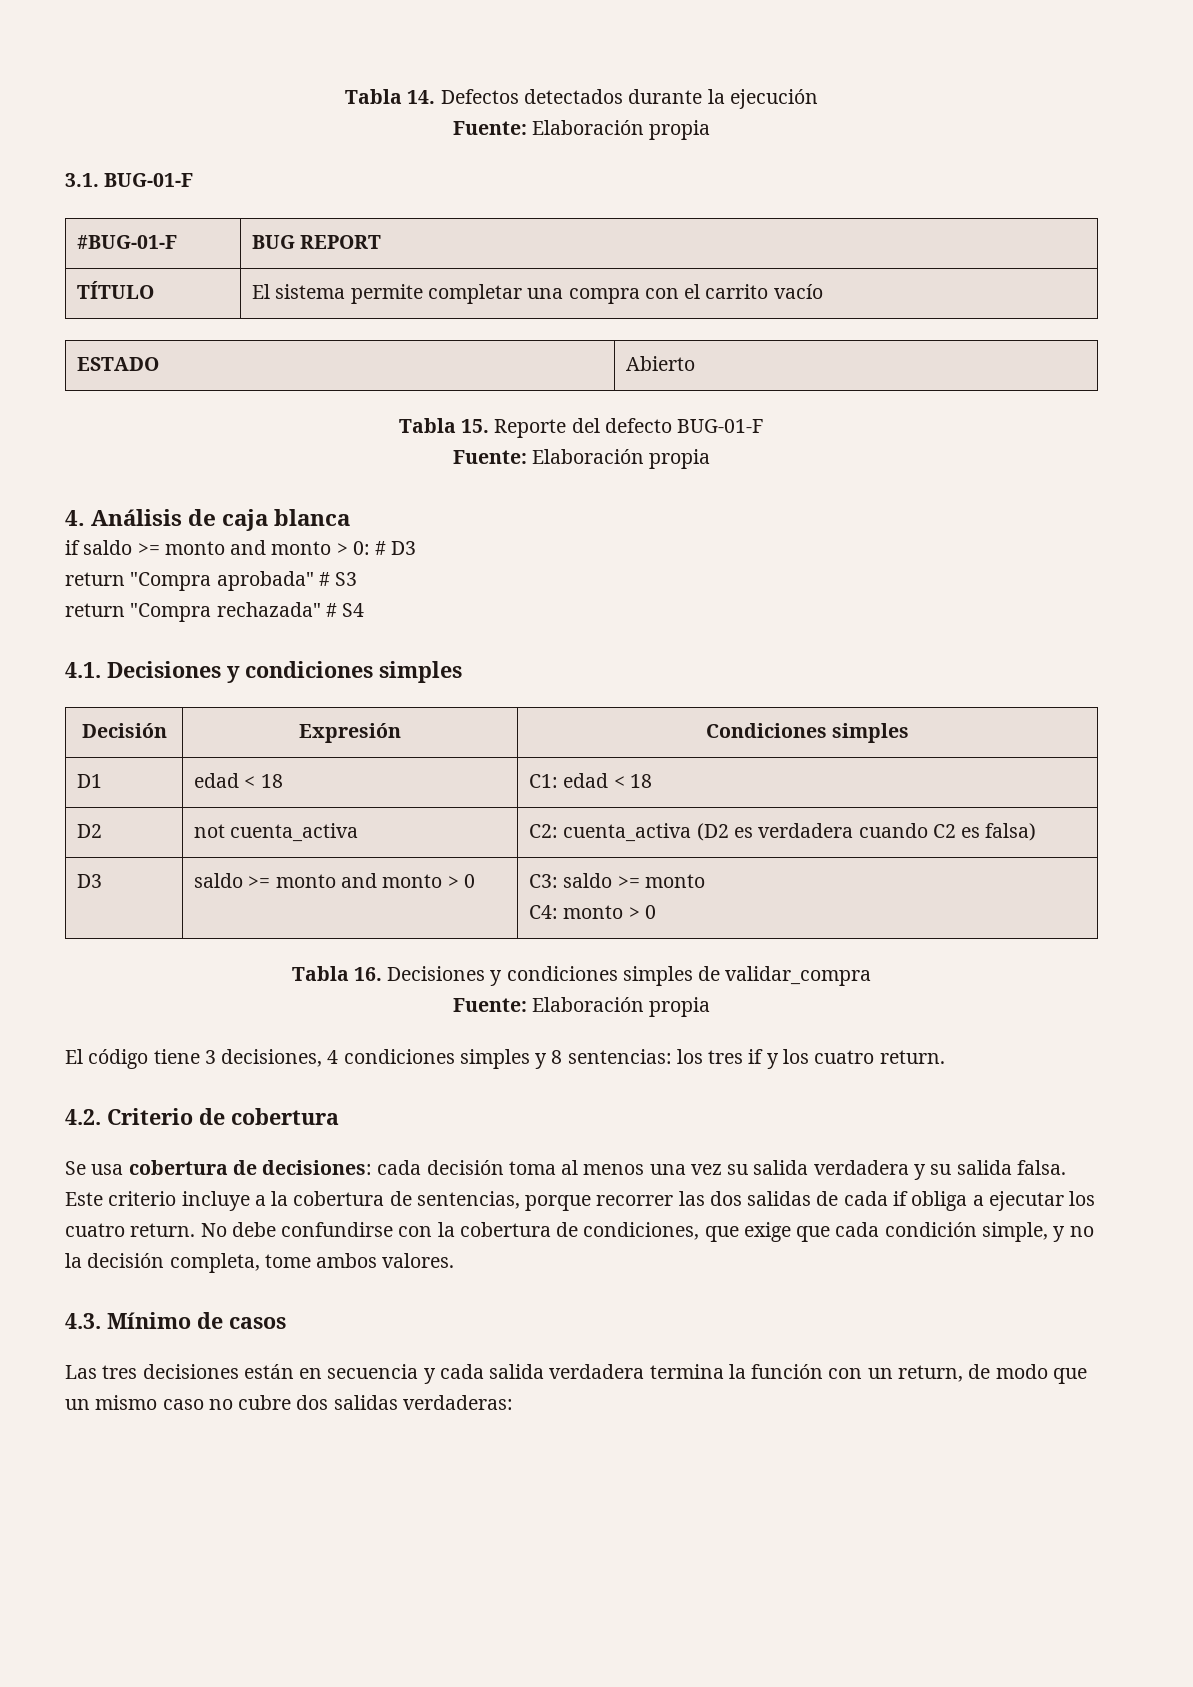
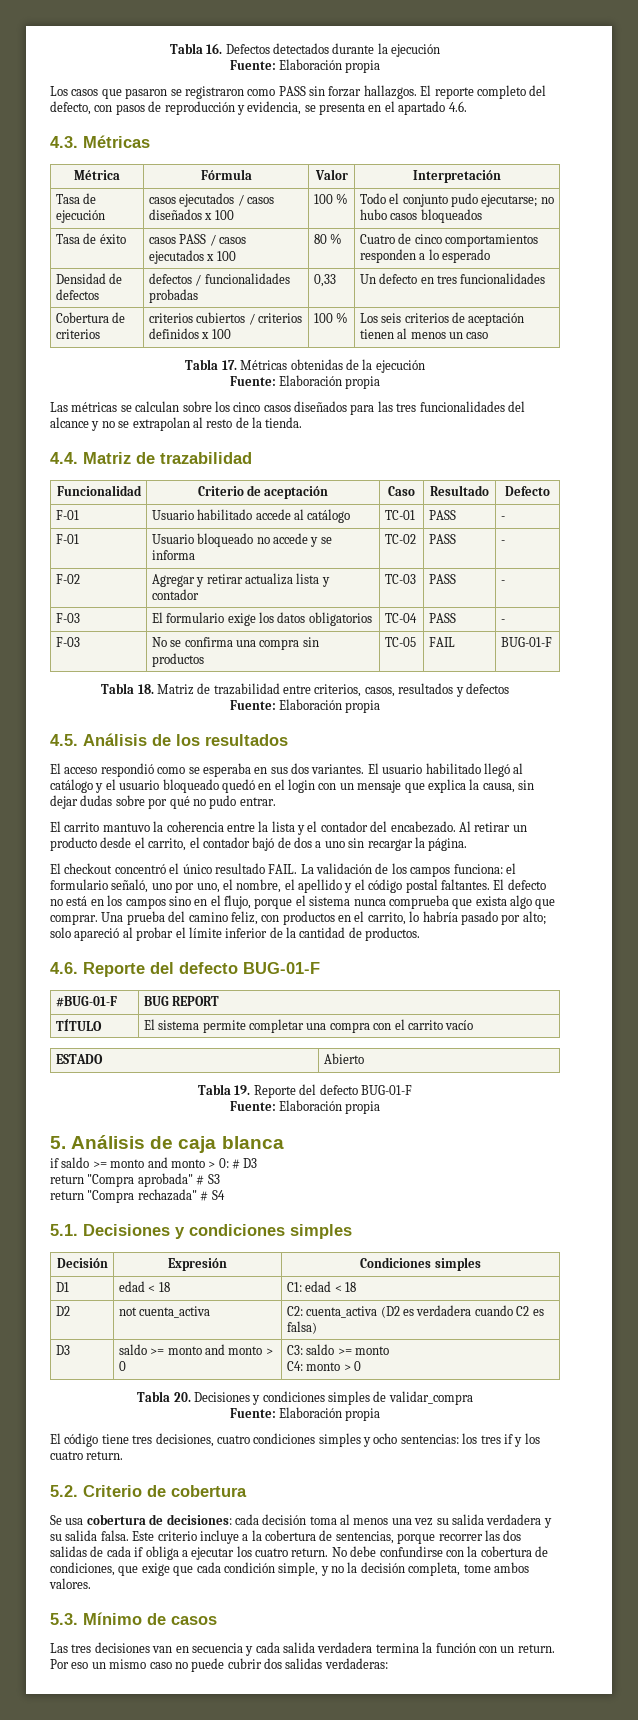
- Tabla 14. Defectos detectados durante la ejecución
+ Tabla 16. Defectos detectados durante la ejecución
- 3.1. BUG-01-F
+ Los casos que pasaron se registraron como PASS sin forzar hallazgos. El reporte completo del defecto, con pasos de reproducción y evidencia, se presenta en el apartado 4.6.
+ 4.3. Métricas
+ Métrica | Fórmula | Valor | Interpretación
+ Tasa de ejecución | casos ejecutados / casos diseñados x 100 | 100 % | Todo el conjunto pudo ejecutarse; no hubo casos bloqueados
+ Tasa de éxito | casos PASS / casos ejecutados x 100 | 80 % | Cuatro de cinco comportamientos responden a lo esperado
+ Densidad de defectos | defectos / funcionalidades probadas | 0,33 | Un defecto en tres funcionalidades
+ Cobertura de criterios | criterios cubiertos / criterios definidos x 100 | 100 % | Los seis criterios de aceptación tienen al menos un caso
+ Tabla 17. Métricas obtenidas de la ejecución
+ Fuente: Elaboración propia
+ Las métricas se calculan sobre los cinco casos diseñados para las tres funcionalidades del alcance y no se extrapolan al resto de la tienda.
+ 4.4. Matriz de trazabilidad
+ Funcionalidad | Criterio de aceptación | Caso | Resultado | Defecto
+ F-01 | Usuario habilitado accede al catálogo | TC-01 | PASS | -
+ F-01 | Usuario bloqueado no accede y se informa | TC-02 | PASS | -
+ F-02 | Agregar y retirar actualiza lista y contador | TC-03 | PASS | -
+ F-03 | El formulario exige los datos obligatorios | TC-04 | PASS | -
+ F-03 | No se confirma una compra sin productos | TC-05 | FAIL | BUG-01-F
+ Tabla 18. Matriz de trazabilidad entre criterios, casos, resultados y defectos
+ Fuente: Elaboración propia
+ 4.5. Análisis de los resultados
+ El acceso respondió como se esperaba en sus dos variantes. El usuario habilitado llegó al catálogo y el usuario bloqueado quedó en el login con un mensaje que explica la causa, sin dejar dudas sobre por qué no pudo entrar.
+ El carrito mantuvo la coherencia entre la lista y el contador del encabezado. Al retirar un producto desde el carrito, el contador bajó de dos a uno sin recargar la página.
+ El checkout concentró el único resultado FAIL. La validación de los campos funciona: el formulario señaló, uno por uno, el nombre, el apellido y el código postal faltantes. El defecto no está en los campos sino en el flujo, porque el sistema nunca comprueba que exista algo que comprar. Una prueba del camino feliz, con productos en el carrito, lo habría pasado por alto; solo apareció al probar el límite inferior de la cantidad de productos.
+ 4.6. Reporte del defecto BUG-01-F
- Tabla 15. Reporte del defecto BUG-01-F
+ Tabla 19. Reporte del defecto BUG-01-F
- 4. Análisis de caja blanca
+ 5. Análisis de caja blanca
- 4.1. Decisiones y condiciones simples
+ 5.1. Decisiones y condiciones simples
- Tabla 16. Decisiones y condiciones simples de validar_compra
+ Tabla 20. Decisiones y condiciones simples de validar_compra
- El código tiene 3 decisiones, 4 condiciones simples y 8 sentencias: los tres if y los cuatro return.
+ El código tiene tres decisiones, cuatro condiciones simples y ocho sentencias: los tres if y los cuatro return.
- 4.2. Criterio de cobertura
+ 5.2. Criterio de cobertura
- 4.3. Mínimo de casos
+ 5.3. Mínimo de casos
- Las tres decisiones están en secuencia y cada salida verdadera termina la función con un return, de modo que un mismo caso no cubre dos salidas verdaderas:
+ Las tres decisiones van en secuencia y cada salida verdadera termina la función con un return. Por eso un mismo caso no puede cubrir dos salidas verdaderas:

